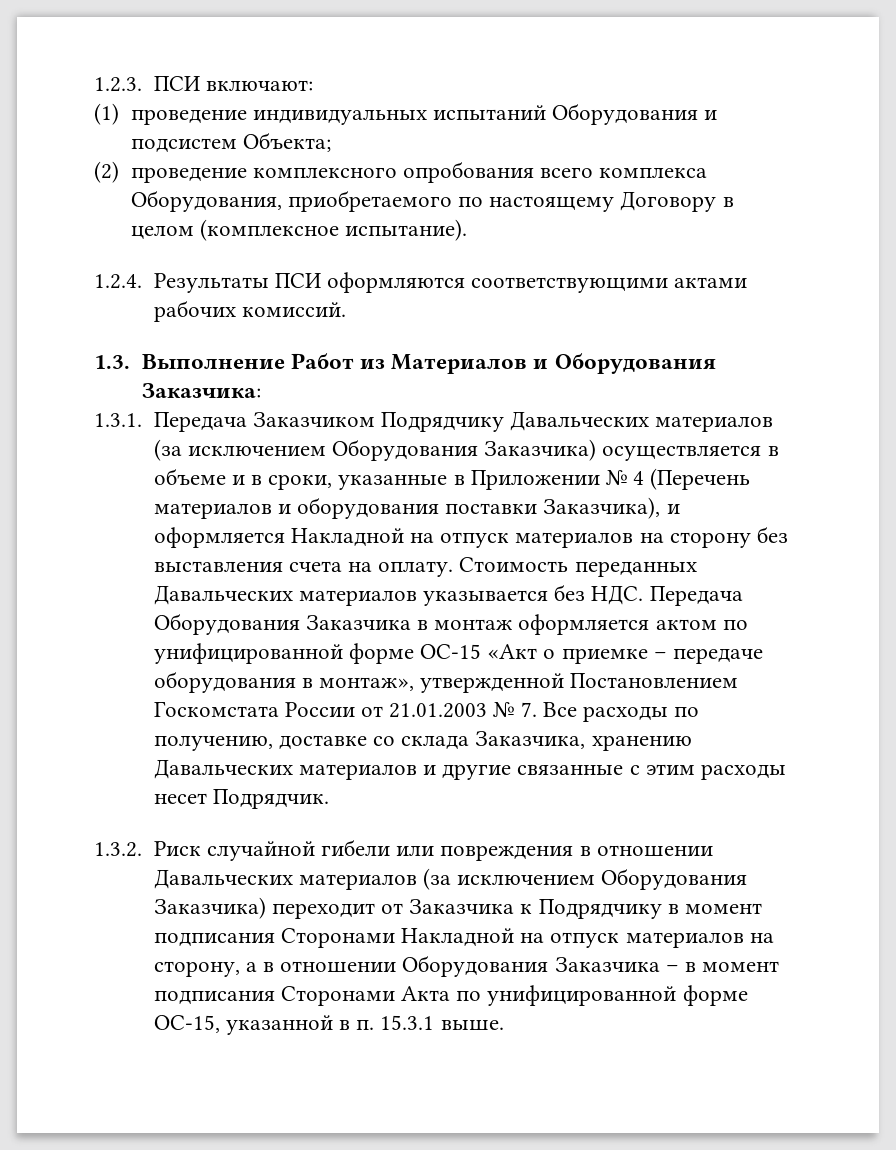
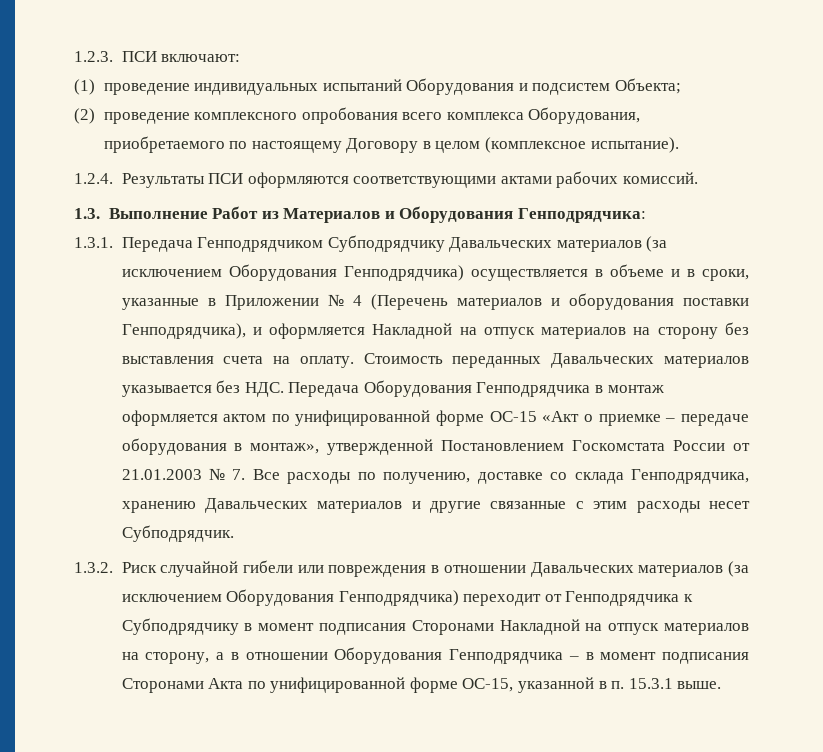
- 1.3. Выполнение Работ из Материалов и Оборудования Заказчика:
+ 1.3. Выполнение Работ из Материалов и Оборудования Генподрядчика:
- 1.3.1. Передача Заказчиком Подрядчику Давальческих материалов (за исключением Оборудования Заказчика) осуществляется в объеме и в сроки, указанные в Приложении № 4 (Перечень материалов и оборудования поставки Заказчика), и оформляется Накладной на отпуск материалов на сторону без выставления счета на оплату.
+ 1.3.1. Передача Генподрядчиком Субподрядчику Давальческих материалов (за исключением Оборудования Генподрядчика) осуществляется в объеме и в сроки, указанные в Приложении № 4 (Перечень материалов и оборудования поставки Генподрядчика), и оформляется Накладной на отпуск материалов на сторону без выставления счета на оплату.
- Стоимость переданных Давальческих материалов указывается без НДС. Передача Оборудования Заказчика в монтаж оформляется актом по унифицированной форме ОС-15 «Акт о приемке – передаче оборудования в монтаж», утвержденной Постановлением Госкомстата России от 21.01.2003 № 7. Все расходы по получению, доставке со склада Заказчика, хранению Давальческих материалов и другие связанные с этим расходы несет Подрядчик.
+ Стоимость переданных Давальческих материалов указывается без НДС. Передача Оборудования Генподрядчика в монтаж оформляется актом по унифицированной форме ОС-15 «Акт о приемке – передаче оборудования в монтаж», утвержденной Постановлением Госкомстата России от 21.01.2003 № 7. Все расходы по получению, доставке со склада Генподрядчика, хранению Давальческих материалов и другие связанные с этим расходы несет Субподрядчик.
- 1.3.2. Риск случайной гибели или повреждения в отношении Давальческих материалов (за исключением Оборудования Заказчика) переходит от Заказчика к Подрядчику в момент подписания Сторонами Накладной на отпуск материалов на сторону, а в отношении Оборудования Заказчика – в момент подписания Сторонами Акта по унифицированной форме ОС-15, указанной в п. 15.3.1 выше.
+ 1.3.2. Риск случайной гибели или повреждения в отношении Давальческих материалов (за исключением Оборудования Генподрядчика) переходит от Генподрядчика к Субподрядчику в момент подписания Сторонами Накладной на отпуск материалов на сторону, а в отношении Оборудования Генподрядчика – в момент подписания Сторонами Акта по унифицированной форме ОС-15, указанной в п. 15.3.1 выше.

